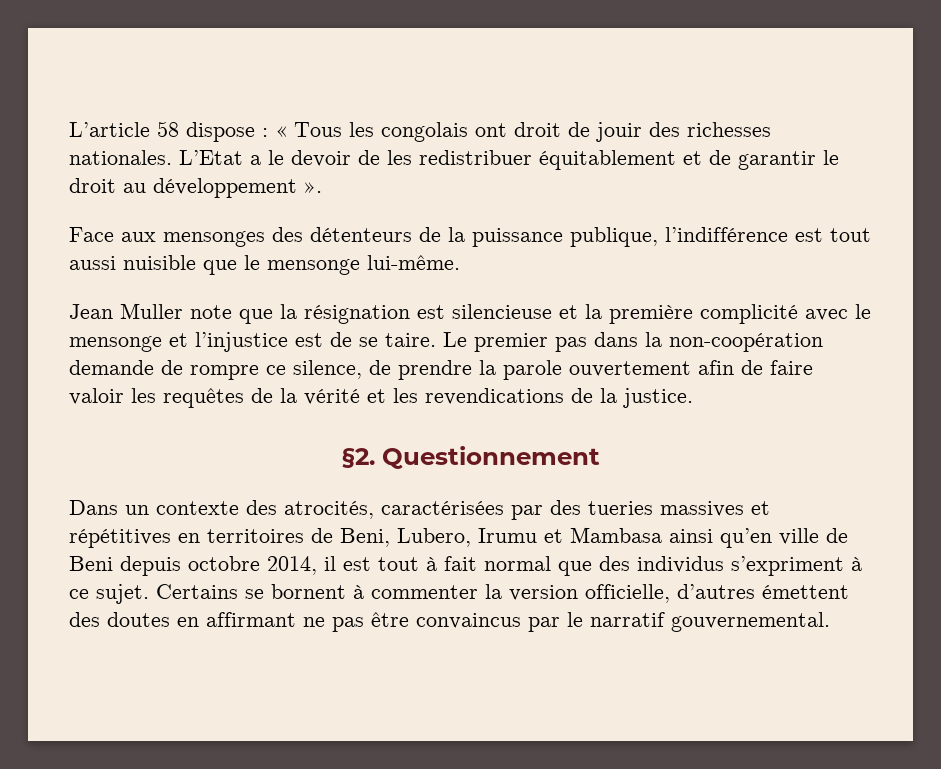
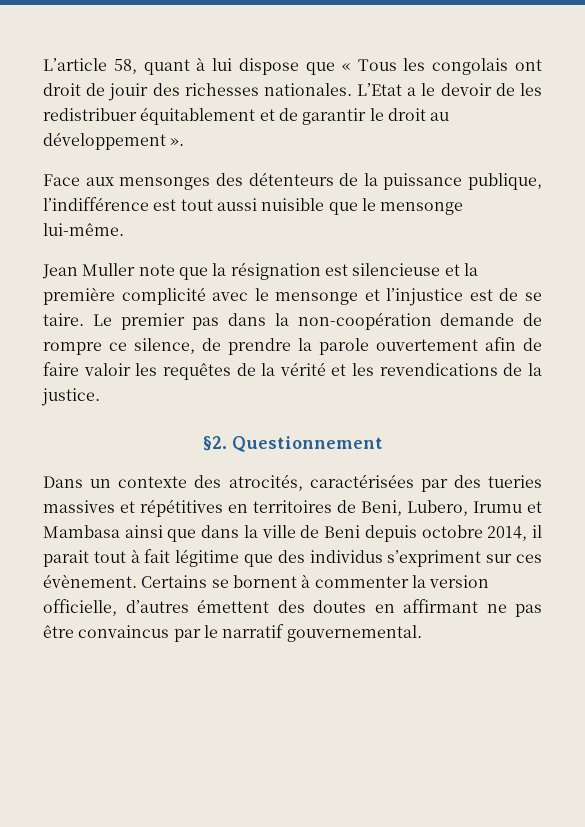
- L’article 58 dispose : « Tous les congolais ont droit de jouir des richesses nationales.
+ L’article 58, quant à lui dispose que « Tous les congolais ont droit de jouir des richesses nationales.
- Dans un contexte des atrocités, caractérisées par des tueries massives et répétitives en territoires de Beni, Lubero, Irumu et Mambasa ainsi qu’en ville de Beni depuis octobre 2014, il est tout à fait normal que des individus s’expriment à ce sujet.
+ Dans un contexte des atrocités, caractérisées par des tueries massives et répétitives en territoires de Beni, Lubero, Irumu et Mambasa ainsi que dans la ville de Beni depuis octobre 2014, il parait tout à fait légitime que des individus s’expriment sur ces évènement.

